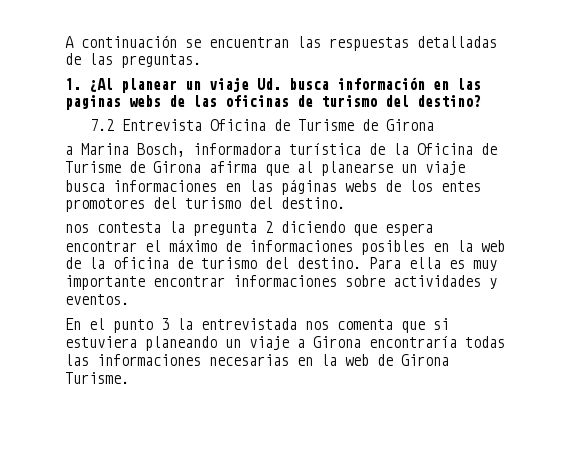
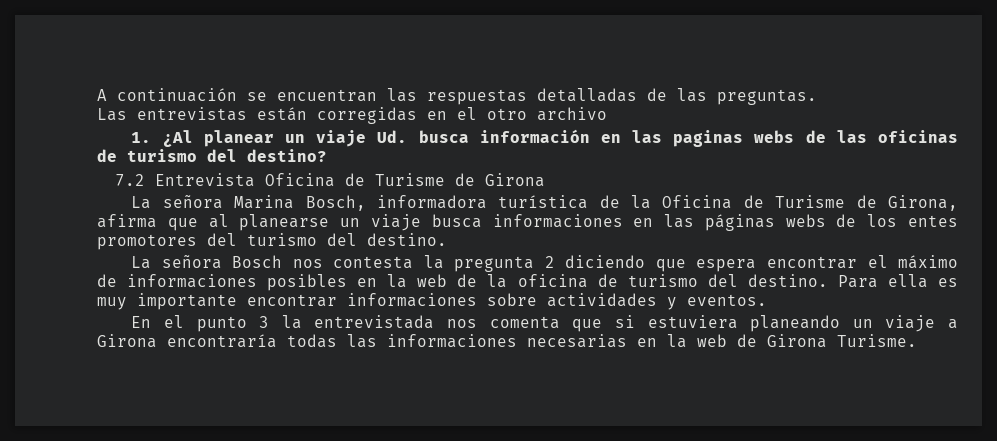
+ Las entrevistas están corregidas en el otro archivo
- a Marina Bosch, informadora turística de la Oficina de Turisme de Girona afirma que al planearse un viaje busca informaciones en las páginas webs de los entes promotores del turismo del destino.
+ La señora Marina Bosch, informadora turística de la Oficina de Turisme de Girona, afirma que al planearse un viaje busca informaciones en las páginas webs de los entes promotores del turismo del destino.
- nos contesta la pregunta 2 diciendo que espera encontrar el máximo de informaciones posibles en la web de la oficina de turismo del destino.
+ La señora Bosch nos contesta la pregunta 2 diciendo que espera encontrar el máximo de informaciones posibles en la web de la oficina de turismo del destino.

